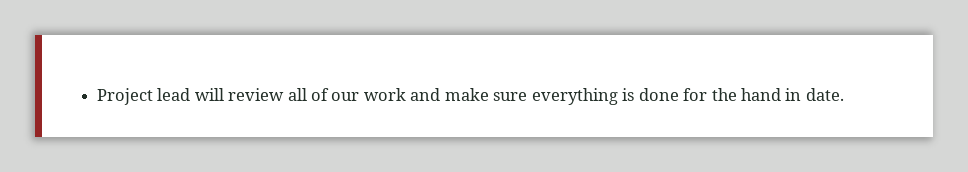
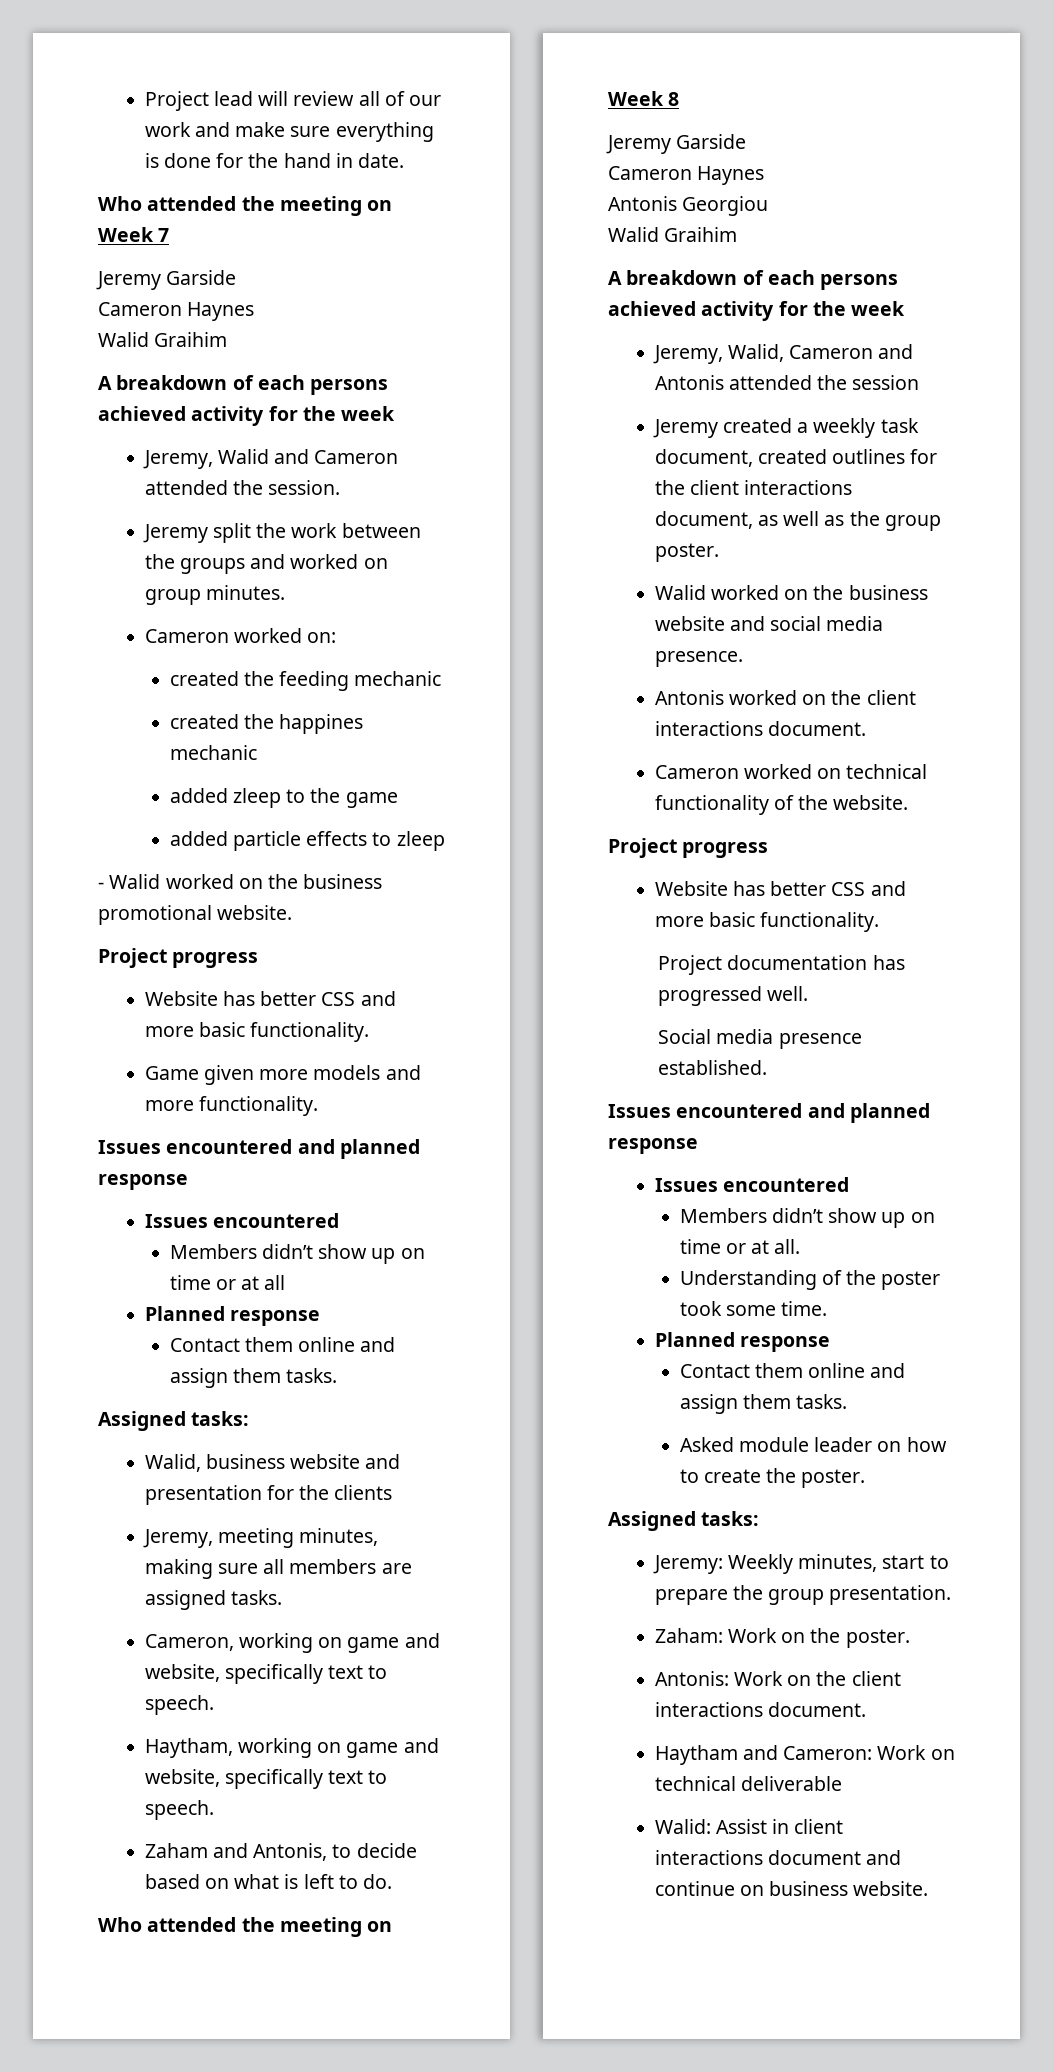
+ Who attended the meeting on Week 7
+ Jeremy Garside
+ Cameron Haynes
+ Walid Graihim
+ A breakdown of each persons achieved activity for the week
+ Jeremy, Walid and Cameron attended the session.
+ Jeremy split the work between the groups and worked on group minutes.
+ Cameron worked on:
+ created the feeding mechanic
+ created the happines mechanic
+ added zleep to the game
+ added particle effects to zleep
+ - Walid worked on the business promotional website.
+ Project progress
+ Website has better CSS and more basic functionality.
+ Game given more models and more functionality.
+ Issues encountered and planned response
+ Issues encountered
+ Members didn’t show up on time or at all
+ Planned response
+ Contact them online and assign them tasks.
+ Assigned tasks:
+ Walid, business website and presentation for the clients
+ Jeremy, meeting minutes, making sure all members are assigned tasks.
+ Cameron, working on game and website, specifically text to speech.
+ Haytham, working on game and website, specifically text to speech.
+ Zaham and Antonis, to decide based on what is left to do.
+ Who attended the meeting on Week 8
+ Jeremy Garside
+ Cameron Haynes
+ Antonis Georgiou
+ Walid Graihim
+ A breakdown of each persons achieved activity for the week
+ Jeremy, Walid, Cameron and Antonis attended the session
+ Jeremy created a weekly task document, created outlines for the client interactions document, as well as the group poster.
+ Walid worked on the business website and social media presence.
+ Antonis worked on the client interactions document.
+ Cameron worked on technical functionality of the website.
+ Project progress
+ Website has better CSS and more basic functionality.
+ Project documentation has progressed well.
+ Social media presence established.
+ Issues encountered and planned response
+ Issues encountered
+ Members didn’t show up on time or at all.
+ Understanding of the poster took some time.
+ Planned response
+ Contact them online and assign them tasks.
+ Asked module leader on how to create the poster.
+ Assigned tasks:
+ Jeremy: Weekly minutes, start to prepare the group presentation.
+ Zaham: Work on the poster.
+ Antonis: Work on the client interactions document.
+ Haytham and Cameron: Work on technical deliverable
+ Walid: Assist in client interactions document and continue on business website.

